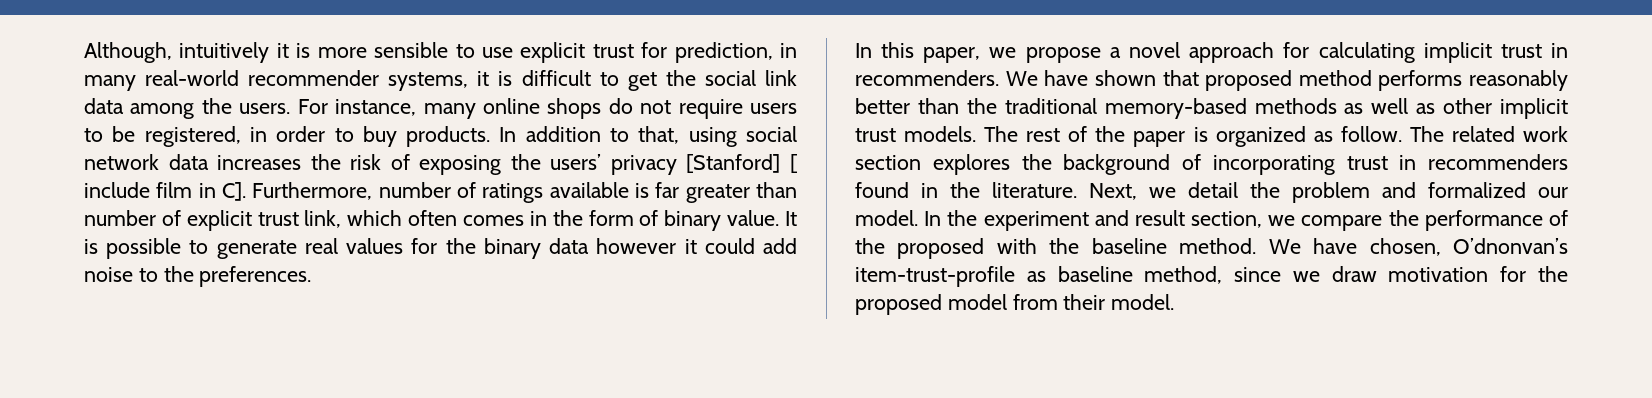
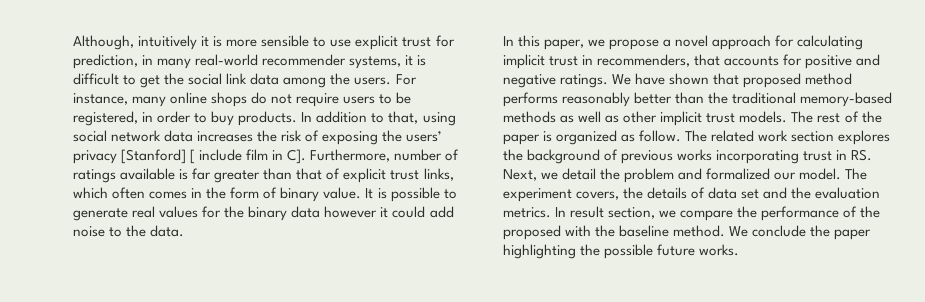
- In addition to that, using social network data increases the risk of exposing the users’ privacy [Stanford] [ include film in C]. Furthermore, number of ratings available is far greater than number of explicit trust link, which often comes in the form of binary value.
+ In addition to that, using social network data increases the risk of exposing the users’ privacy [Stanford] [ include film in C]. Furthermore, number of ratings available is far greater than that of explicit trust links, which often comes in the form of binary value.
- It is possible to generate real values for the binary data however it could add noise to the preferences.
+ It is possible to generate real values for the binary data however it could add noise to the data.
- In this paper, we propose a novel approach for calculating implicit trust in recommenders.
+ In this paper, we propose a novel approach for calculating implicit trust in recommenders, that accounts for positive and negative ratings.
- The related work section explores the background of incorporating trust in recommenders found in the literature. Next, we detail the problem and formalized our model.
+ The related work section explores the background of previous works incorporating trust in RS. Next, we detail the problem and formalized our model.
- In the experiment and result section, we compare the performance of the proposed with the baseline method.
+ The experiment covers, the details of data set and the evaluation metrics. In result section, we compare the performance of the proposed with the baseline method.
- We have chosen, O’dnonvan’s item-trust-profile as baseline method, since we draw motivation for the proposed model from their model.
+ We conclude the paper highlighting the possible future works.

